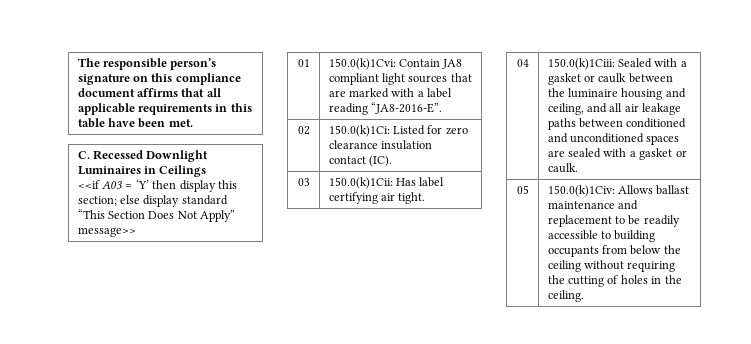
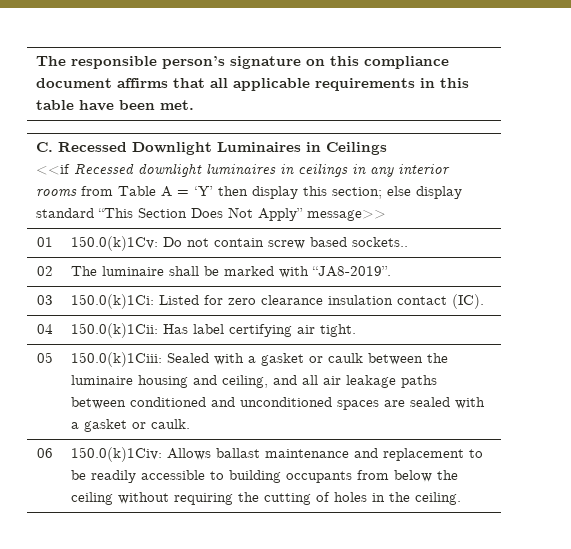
  C. Recessed Downlight Luminaires in Ceilings
- <<if A03 = ‘Y’ then display this section; else display standard “This Section Does Not Apply” message>>
+ <<if Recessed downlight luminaires in ceilings in any interior rooms from Table A = ‘Y’ then display this section; else display standard “This Section Does Not Apply” message>>
- 01 | 150.0(k)1Cvi: Contain JA8 compliant light sources that are marked with a label reading “JA8-2016-E”.
- 02 | 150.0(k)1Ci: Listed for zero clearance insulation contact (IC).
+ 01 | 150.0(k)1Cv: Do not contain screw based sockets..
+ 02 | The luminaire shall be marked with “JA8-2019”.
+ 03 | 150.0(k)1Ci: Listed for zero clearance insulation contact (IC).
- 03 | 150.0(k)1Cii: Has label certifying air tight.
+ 04 | 150.0(k)1Cii: Has label certifying air tight.
- 04 | 150.0(k)1Ciii: Sealed with a gasket or caulk between the luminaire housing and ceiling, and all air leakage paths between conditioned and unconditioned spaces are sealed with a gasket or caulk.
+ 05 | 150.0(k)1Ciii: Sealed with a gasket or caulk between the luminaire housing and ceiling, and all air leakage paths between conditioned and unconditioned spaces are sealed with a gasket or caulk.
- 05 | 150.0(k)1Civ: Allows ballast maintenance and replacement to be readily accessible to building occupants from below the ceiling without requiring the cutting of holes in the ceiling.
+ 06 | 150.0(k)1Civ: Allows ballast maintenance and replacement to be readily accessible to building occupants from below the ceiling without requiring the cutting of holes in the ceiling.

